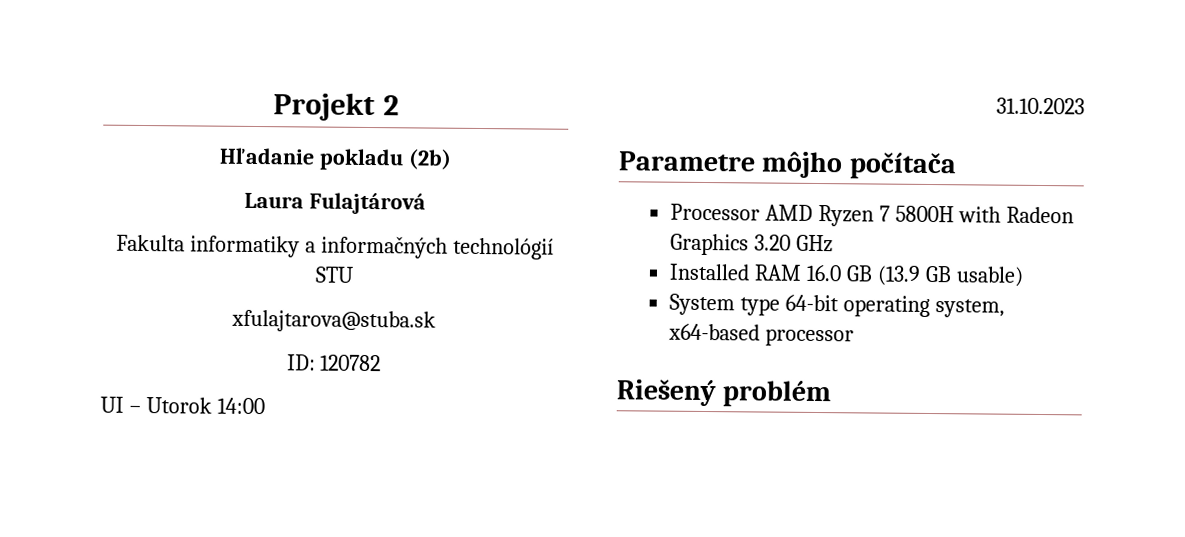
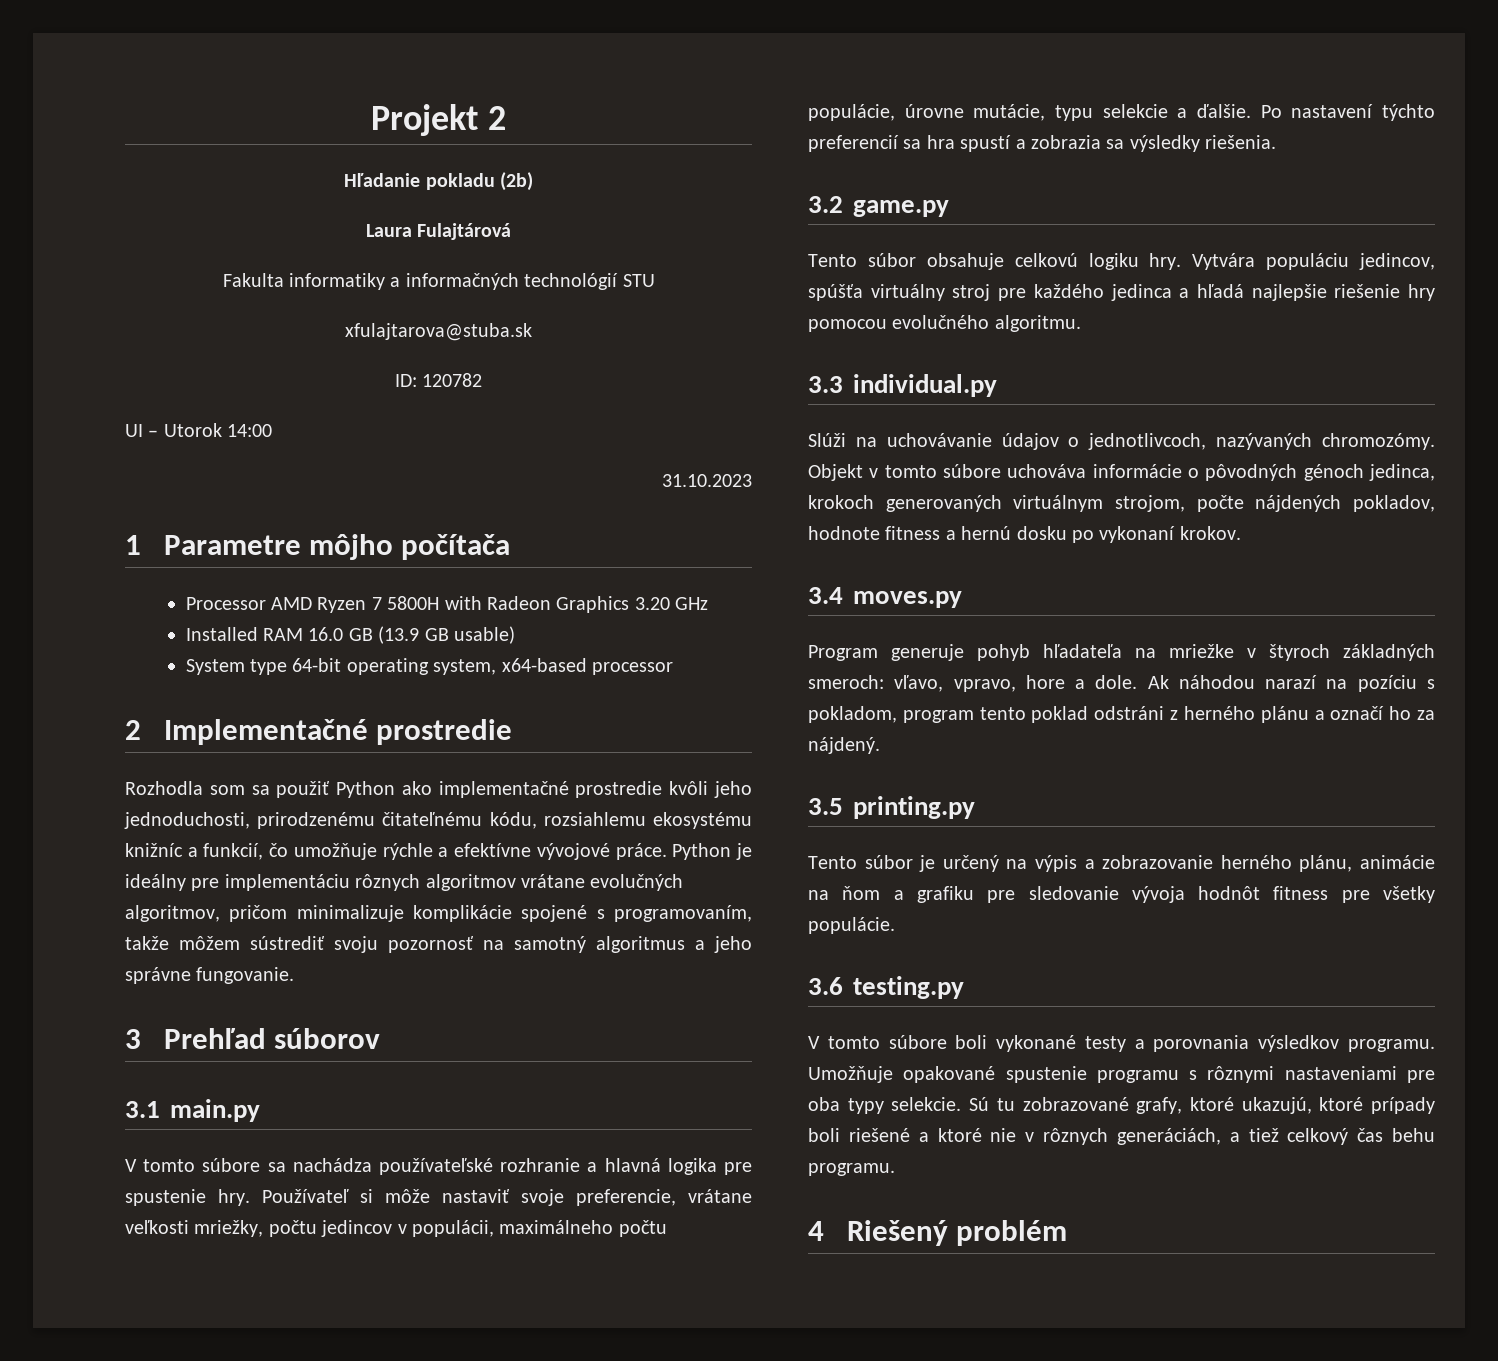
- Parametre môjho počítača
+ 1 Parametre môjho počítača
- Riešený problém
+ 2 Implementačné prostredie
+ Rozhodla som sa použiť Python ako implementačné prostredie kvôli jeho jednoduchosti, prirodzenému čitateľnému kódu, rozsiahlemu ekosystému knižníc a funkcií, čo umožňuje rýchle a efektívne vývojové práce. Python je ideálny pre implementáciu rôznych algoritmov vrátane evolučných algoritmov, pričom minimalizuje komplikácie spojené s programovaním, takže môžem sústrediť svoju pozornosť na samotný algoritmus a jeho správne fungovanie.
+ 3 Prehľad súborov
+ 3.1 main.py
+ V tomto súbore sa nachádza používateľské rozhranie a hlavná logika pre spustenie hry. Používateľ si môže nastaviť svoje preferencie, vrátane veľkosti mriežky, počtu jedincov v populácii, maximálneho počtu populácie, úrovne mutácie, typu selekcie a ďalšie. Po nastavení týchto preferencií sa hra spustí a zobrazia sa výsledky riešenia.
+ 3.2 game.py
+ Tento súbor obsahuje celkovú logiku hry. Vytvára populáciu jedincov, spúšťa virtuálny stroj pre každého jedinca a hľadá najlepšie riešenie hry pomocou evolučného algoritmu.
+ 3.3 individual.py
+ Slúži na uchovávanie údajov o jednotlivcoch, nazývaných chromozómy. Objekt v tomto súbore uchováva informácie o pôvodných génoch jedinca, krokoch generovaných virtuálnym strojom, počte nájdených pokladov, hodnote fitness a hernú dosku po vykonaní krokov.
+ 3.4 moves.py
+ Program generuje pohyb hľadateľa na mriežke v štyroch základných smeroch: vľavo, vpravo, hore a dole. Ak náhodou narazí na pozíciu s pokladom, program tento poklad odstráni z herného plánu a označí ho za nájdený.
+ 3.5 printing.py
+ Tento súbor je určený na výpis a zobrazovanie herného plánu, animácie na ňom a grafiku pre sledovanie vývoja hodnôt fitness pre všetky populácie.
+ 3.6 testing.py
+ V tomto súbore boli vykonané testy a porovnania výsledkov programu. Umožňuje opakované spustenie programu s rôznymi nastaveniami pre oba typy selekcie. Sú tu zobrazované grafy, ktoré ukazujú, ktoré prípady boli riešené a ktoré nie v rôznych generáciách, a tiež celkový čas behu programu.
+ 4 Riešený problém

